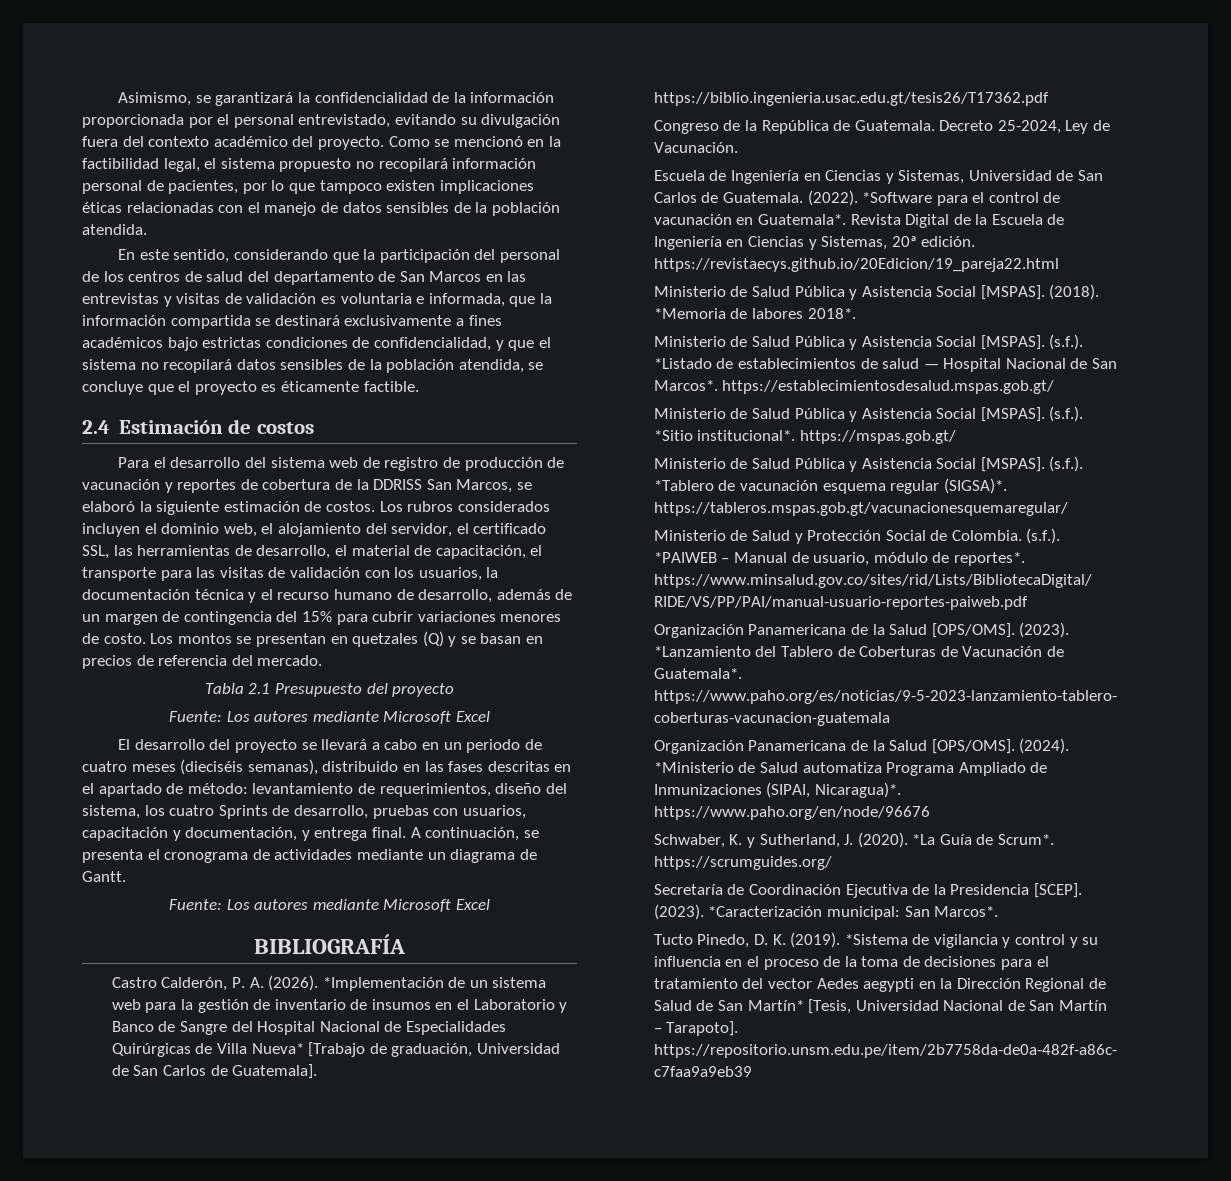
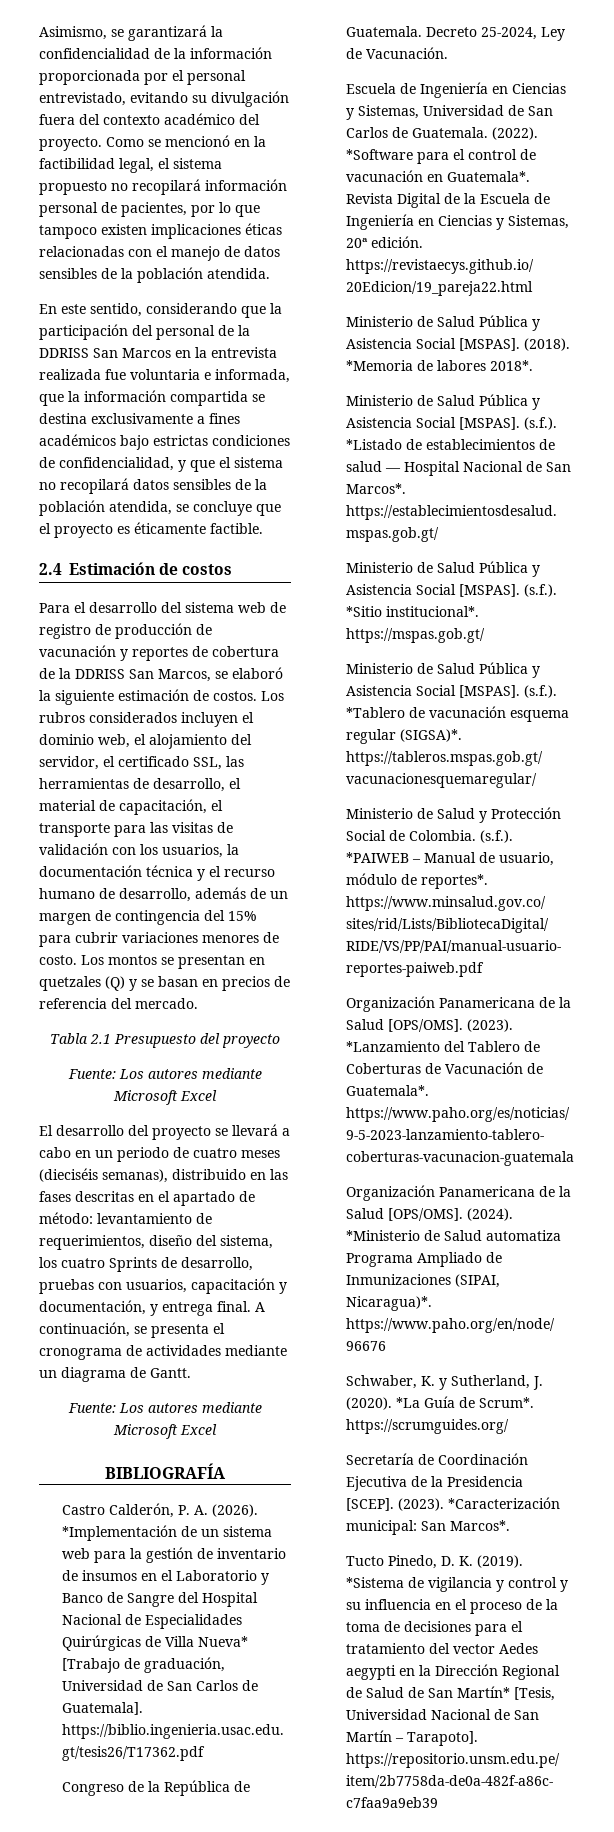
- En este sentido, considerando que la participación del personal de los centros de salud del departamento de San Marcos en las entrevistas y visitas de validación es voluntaria e informada, que la información compartida se destinará exclusivamente a fines académicos bajo estrictas condiciones de confidencialidad, y que el sistema no recopilará datos sensibles de la población atendida, se concluye que el proyecto es éticamente factible.
+ En este sentido, considerando que la participación del personal de la DDRISS San Marcos en la entrevista realizada fue voluntaria e informada, que la información compartida se destina exclusivamente a fines académicos bajo estrictas condiciones de confidencialidad, y que el sistema no recopilará datos sensibles de la población atendida, se concluye que el proyecto es éticamente factible.

